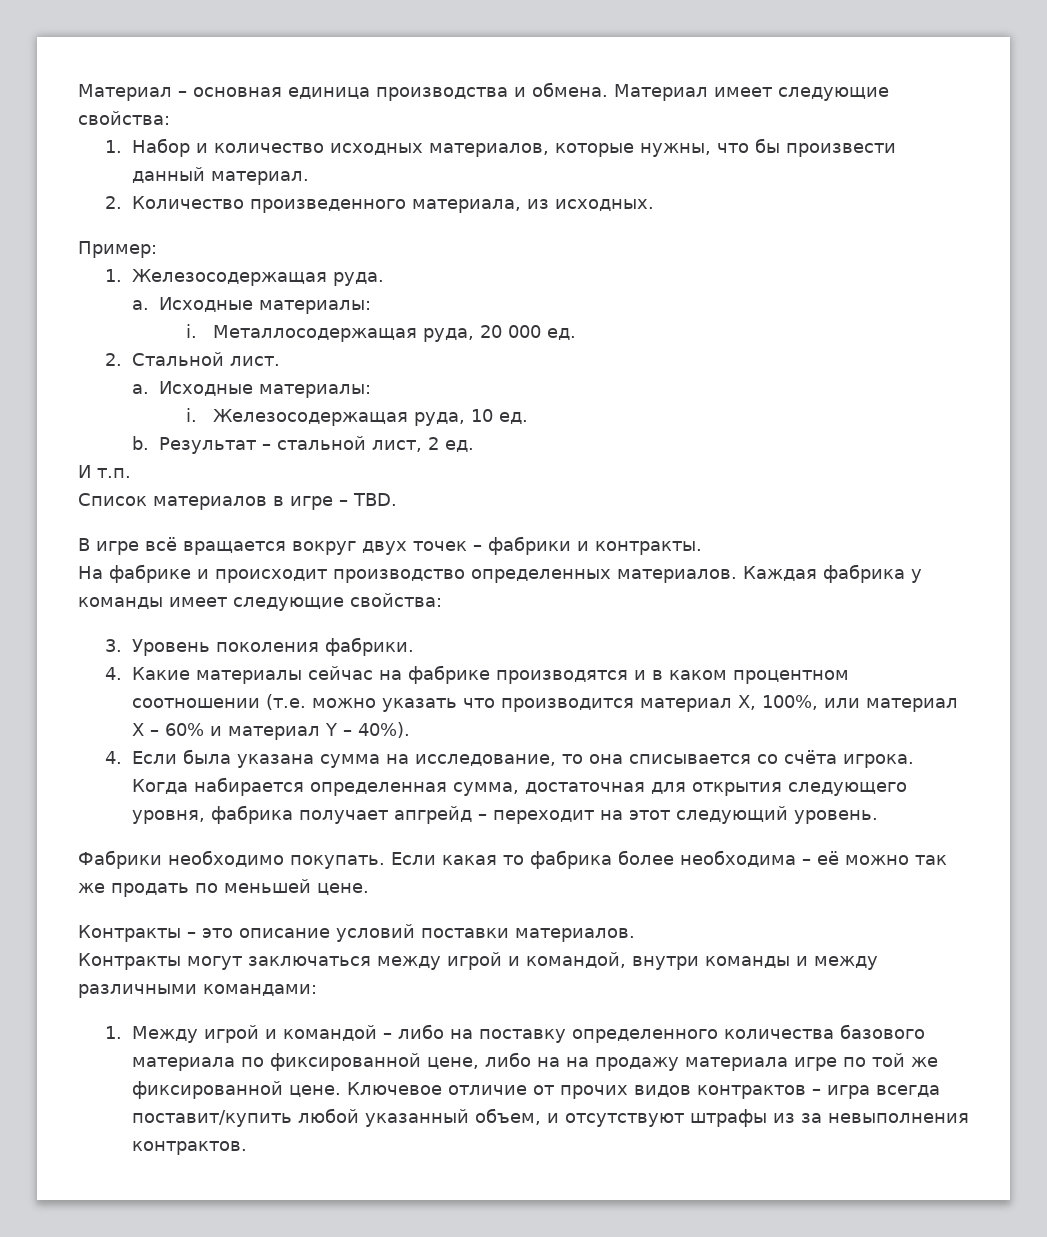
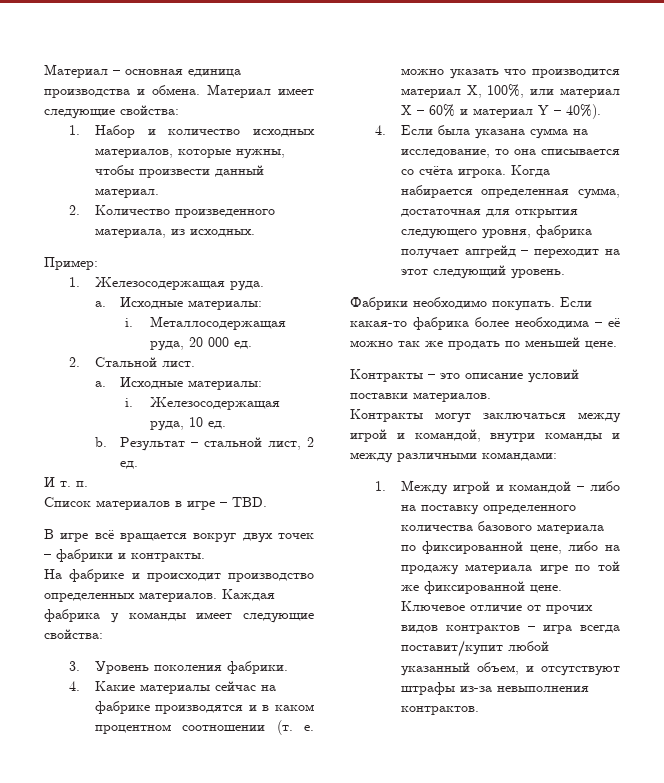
- 1. Набор и количество исходных материалов, которые нужны, что бы произвести данный материал.
+ 1. Набор и количество исходных материалов, которые нужны, чтобы произвести данный материал.
- И т.п.
+ И т. п.
- 4. Какие материалы сейчас на фабрике производятся и в каком процентном соотношении (т.е. можно указать что производится материал X, 100%, или материал X – 60% и материал Y – 40%).
+ 4. Какие материалы сейчас на фабрике производятся и в каком процентном соотношении (т. е. можно указать что производится материал X, 100%, или материал X – 60% и материал Y – 40%).
- Если какая то фабрика более необходима – её можно так же продать по меньшей цене.
+ Если какая-то фабрика более необходима – её можно так же продать по меньшей цене.
- 1. Между игрой и командой – либо на поставку определенного количества базового материала по фиксированной цене, либо на на продажу материала игре по той же фиксированной цене.
+ 1. Между игрой и командой – либо на поставку определенного количества базового материала по фиксированной цене, либо на продажу материала игре по той же фиксированной цене.
- Ключевое отличие от прочих видов контрактов – игра всегда поставит/купить любой указанный объем, и отсутствуют штрафы из за невыполнения контрактов.
+ Ключевое отличие от прочих видов контрактов – игра всегда поставит/купит любой указанный объем, и отсутствуют штрафы из-за невыполнения контрактов.

